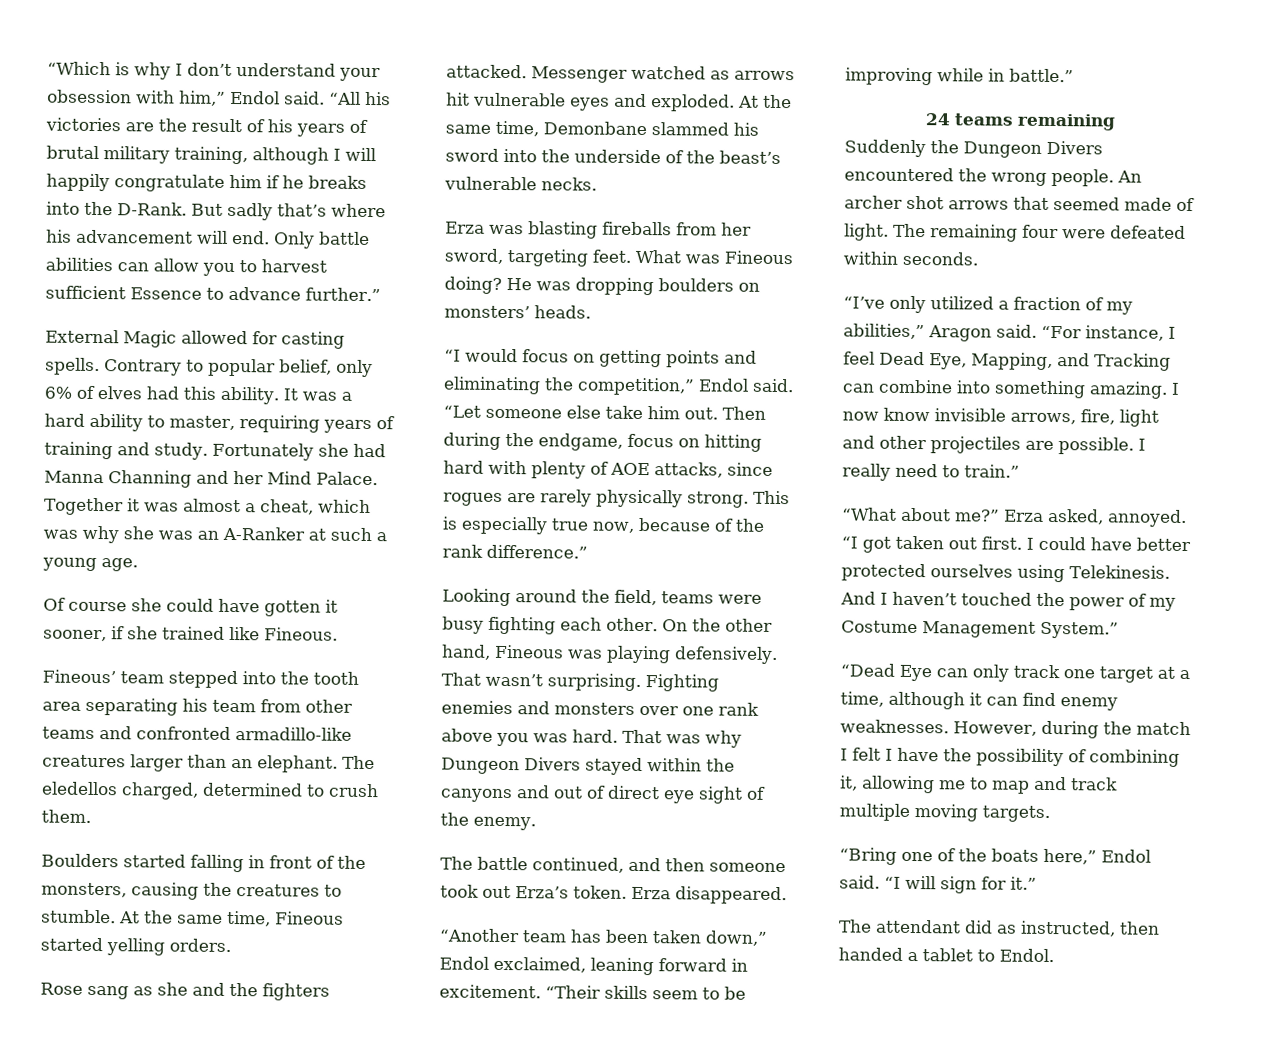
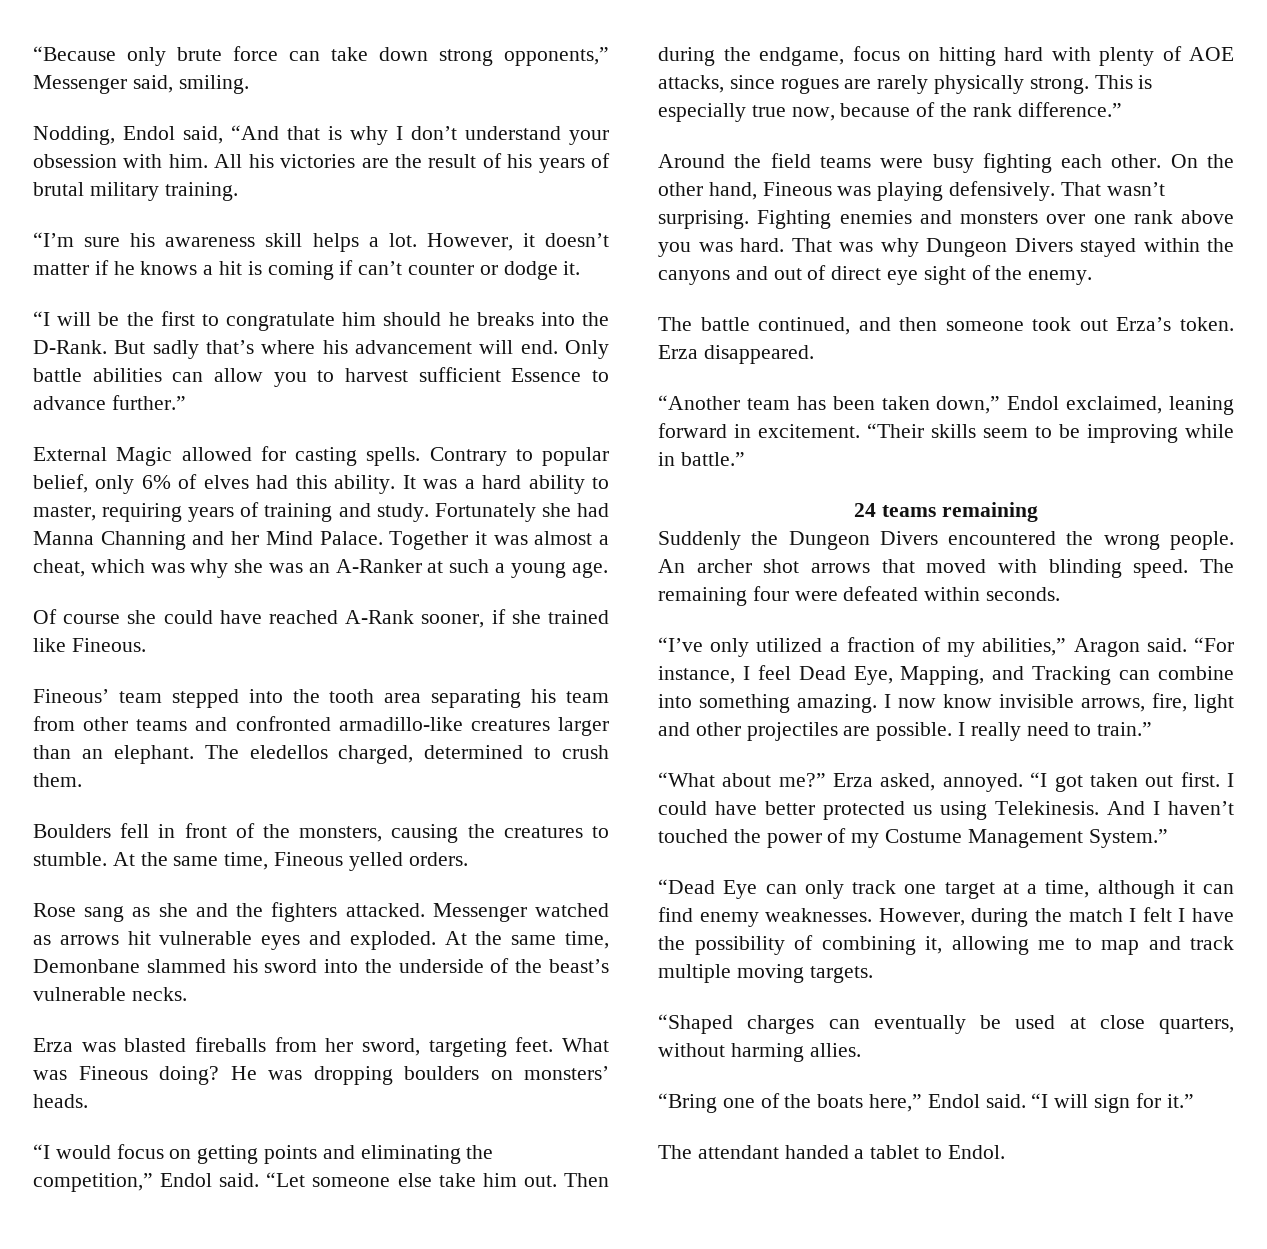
- “Which is why I don’t understand your obsession with him,” Endol said. “All his victories are the result of his years of brutal military training, although I will happily congratulate him if he breaks into the D-Rank.
+ “Because only brute force can take down strong opponents,” Messenger said, smiling.
+ Nodding, Endol said, “And that is why I don’t understand your obsession with him. All his victories are the result of his years of brutal military training.
+ “I’m sure his awareness skill helps a lot. However, it doesn’t matter if he knows a hit is coming if can’t counter or dodge it.
+ “I will be the first to congratulate him should he breaks into the D-Rank.
- Of course she could have gotten it sooner, if she trained like Fineous.
+ Of course she could have reached A-Rank sooner, if she trained like Fineous.
- Boulders started falling in front of the monsters, causing the creatures to stumble.
+ Boulders fell in front of the monsters, causing the creatures to stumble.
- At the same time, Fineous started yelling orders.
+ At the same time, Fineous yelled orders.
- Erza was blasting fireballs from her sword, targeting feet.
+ Erza was blasted fireballs from her sword, targeting feet.
- Looking around the field, teams were busy fighting each other.
+ Around the field teams were busy fighting each other.
- An archer shot arrows that seemed made of light.
+ An archer shot arrows that moved with blinding speed.
- I could have better protected ourselves using Telekinesis.
+ I could have better protected us using Telekinesis.
+ “Shaped charges can eventually be used at close quarters, without harming allies.
- The attendant did as instructed, then handed a tablet to Endol.
+ The attendant handed a tablet to Endol.

